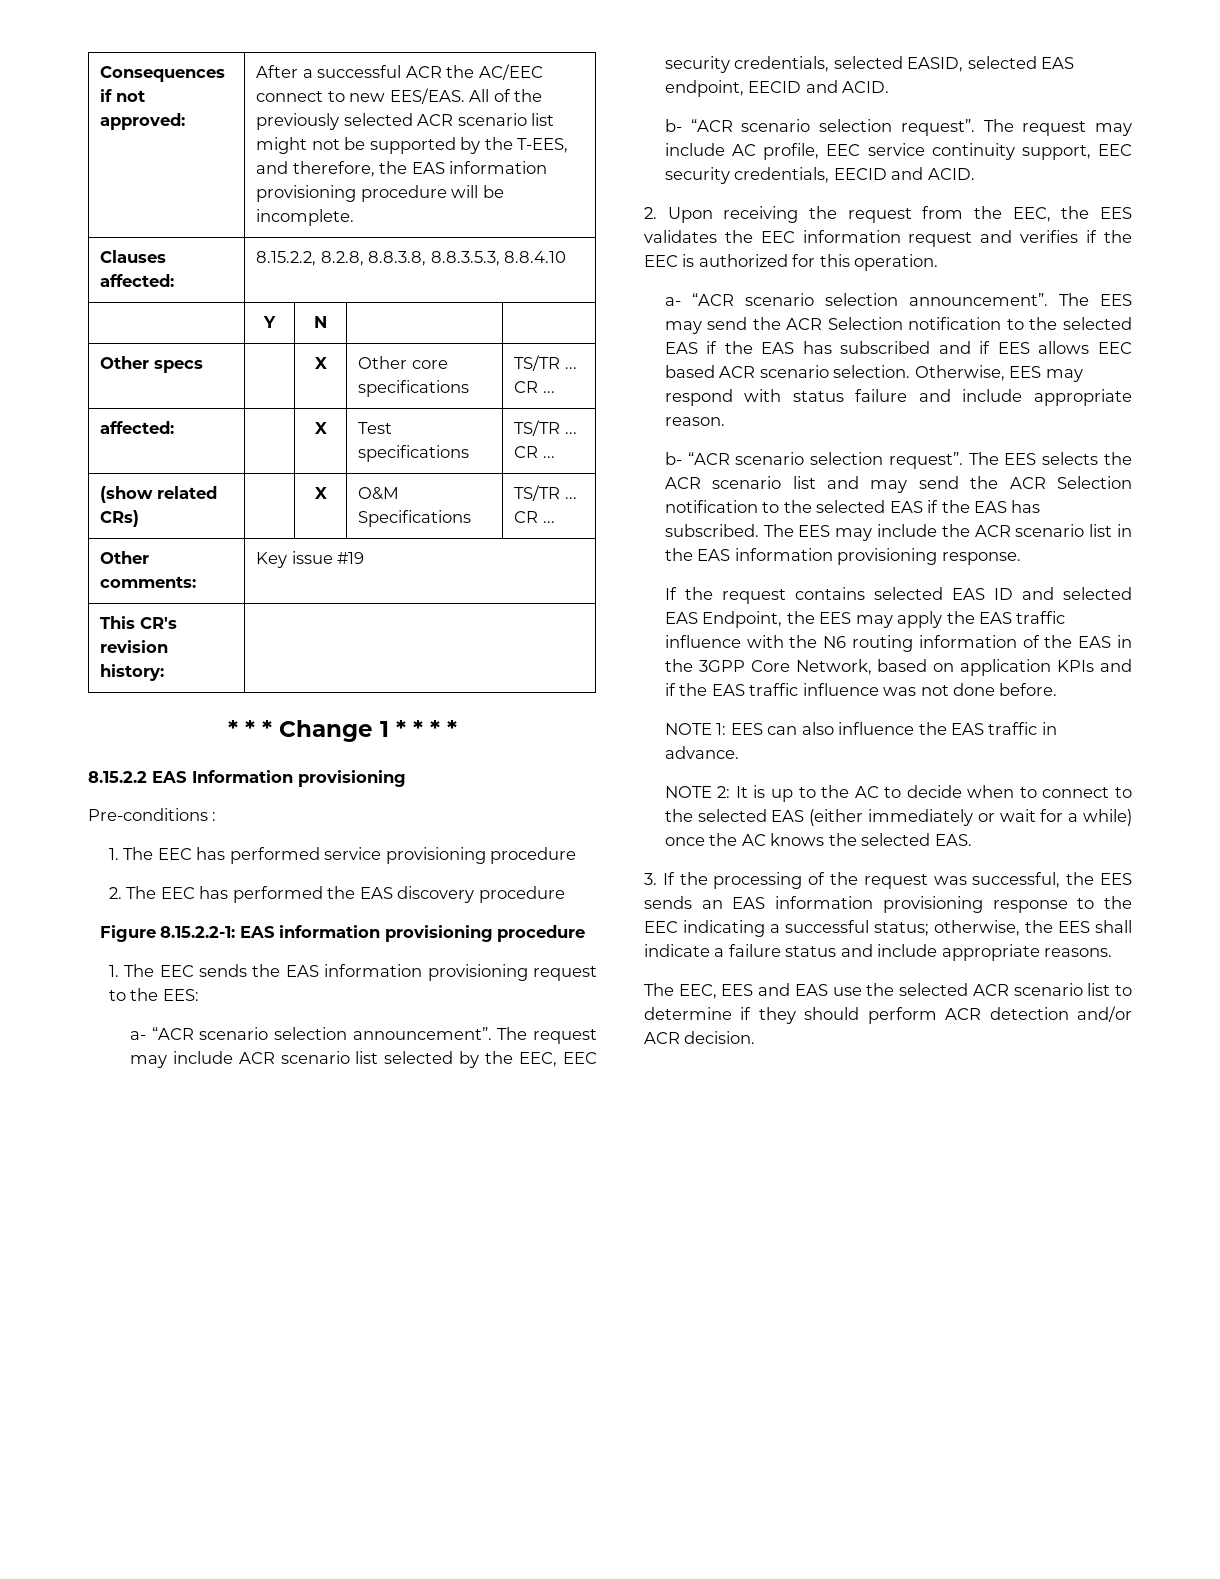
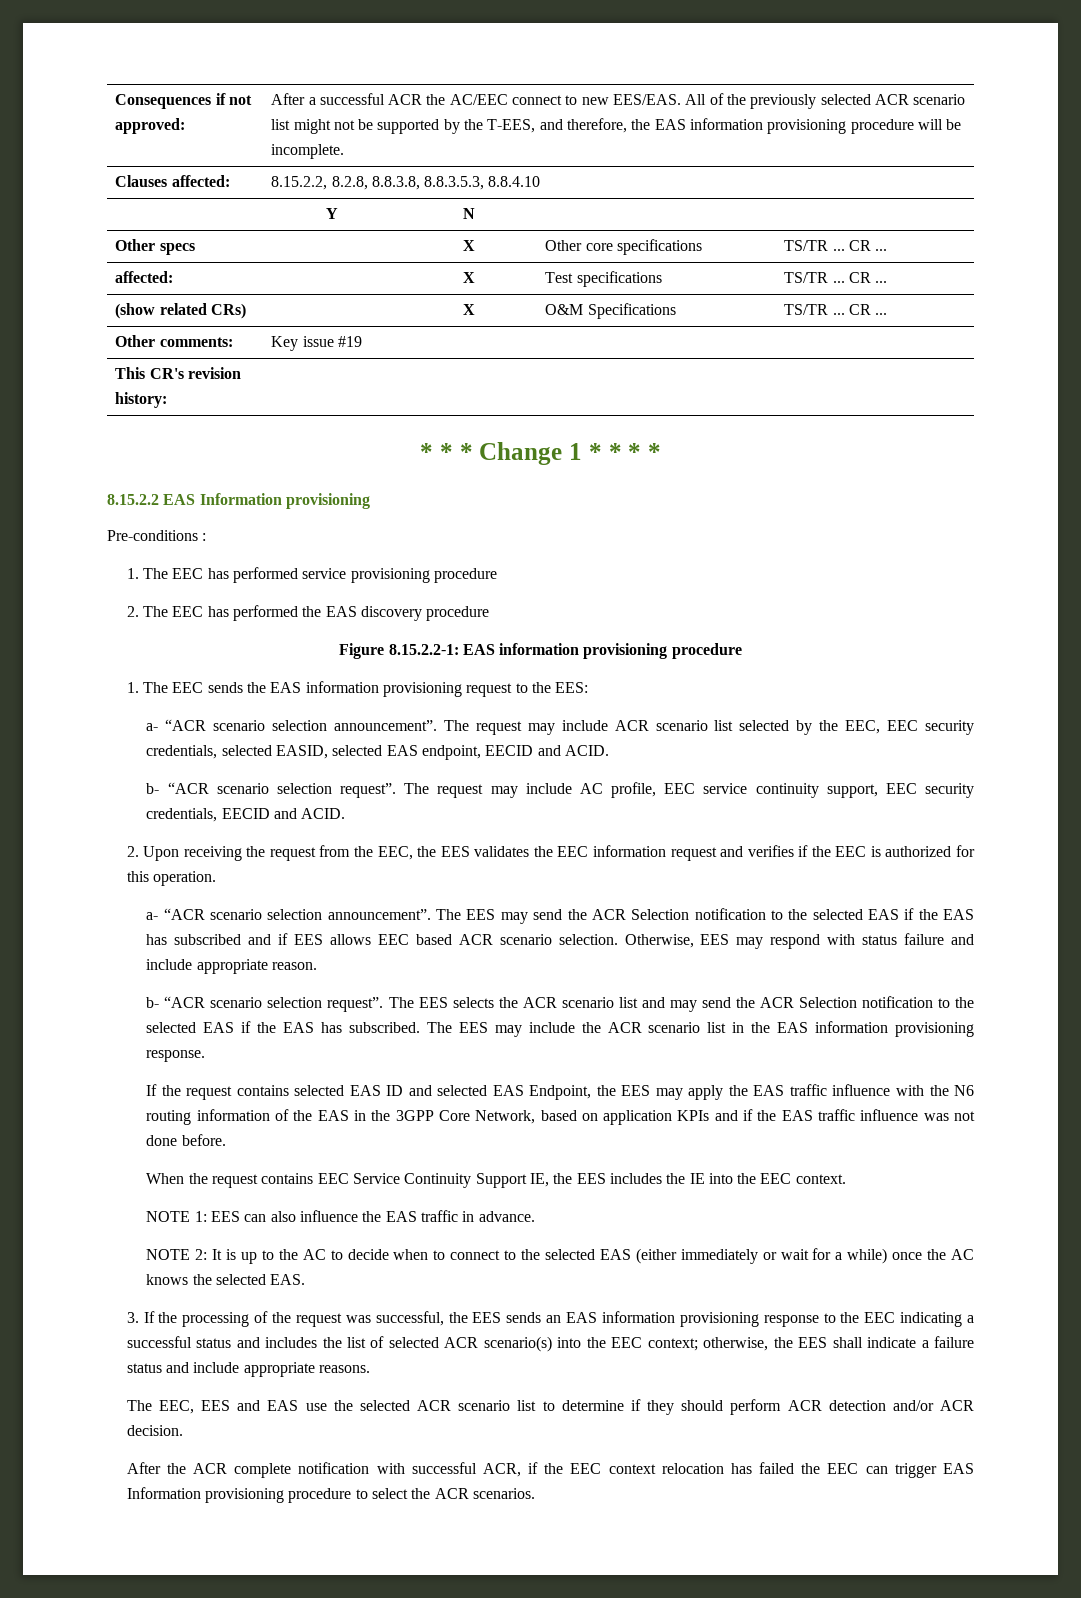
+ When the request contains EEC Service Continuity Support IE, the EES includes the IE into the EEC context.
- 3. If the processing of the request was successful, the EES sends an EAS information provisioning response to the EEC indicating a successful status; otherwise, the EES shall indicate a failure status and include appropriate reasons.
+ 3. If the processing of the request was successful, the EES sends an EAS information provisioning response to the EEC indicating a successful status and includes the list of selected ACR scenario(s) into the EEC context; otherwise, the EES shall indicate a failure status and include appropriate reasons.
+ After the ACR complete notification with successful ACR, if the EEC context relocation has failed the EEC can trigger EAS Information provisioning procedure to select the ACR scenarios.

